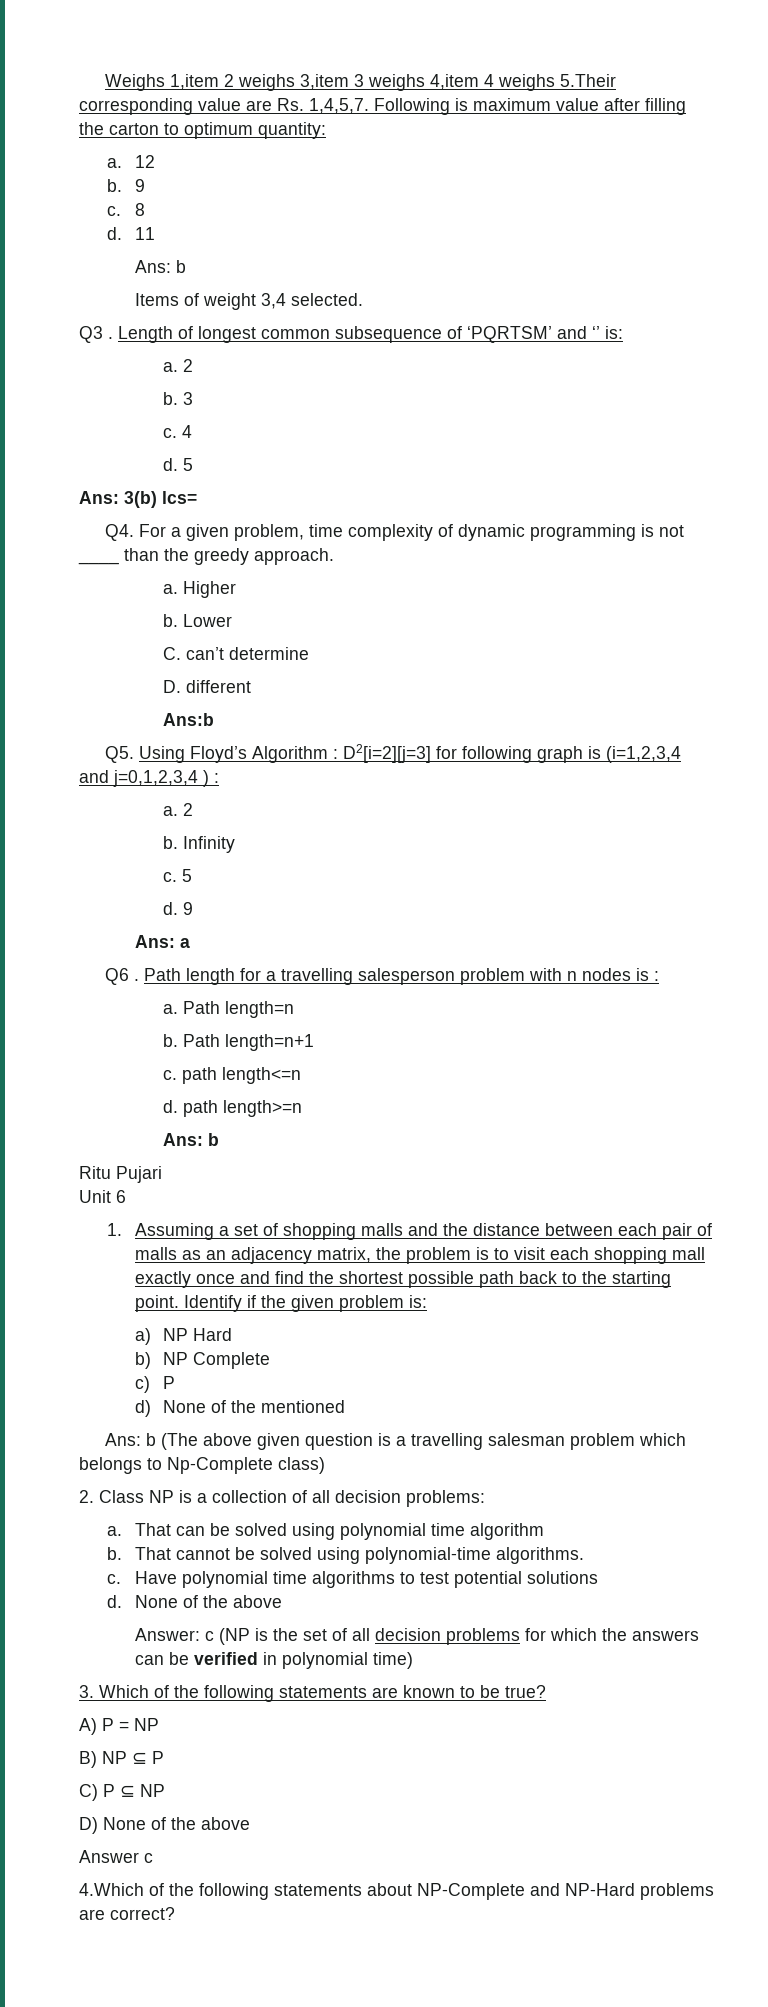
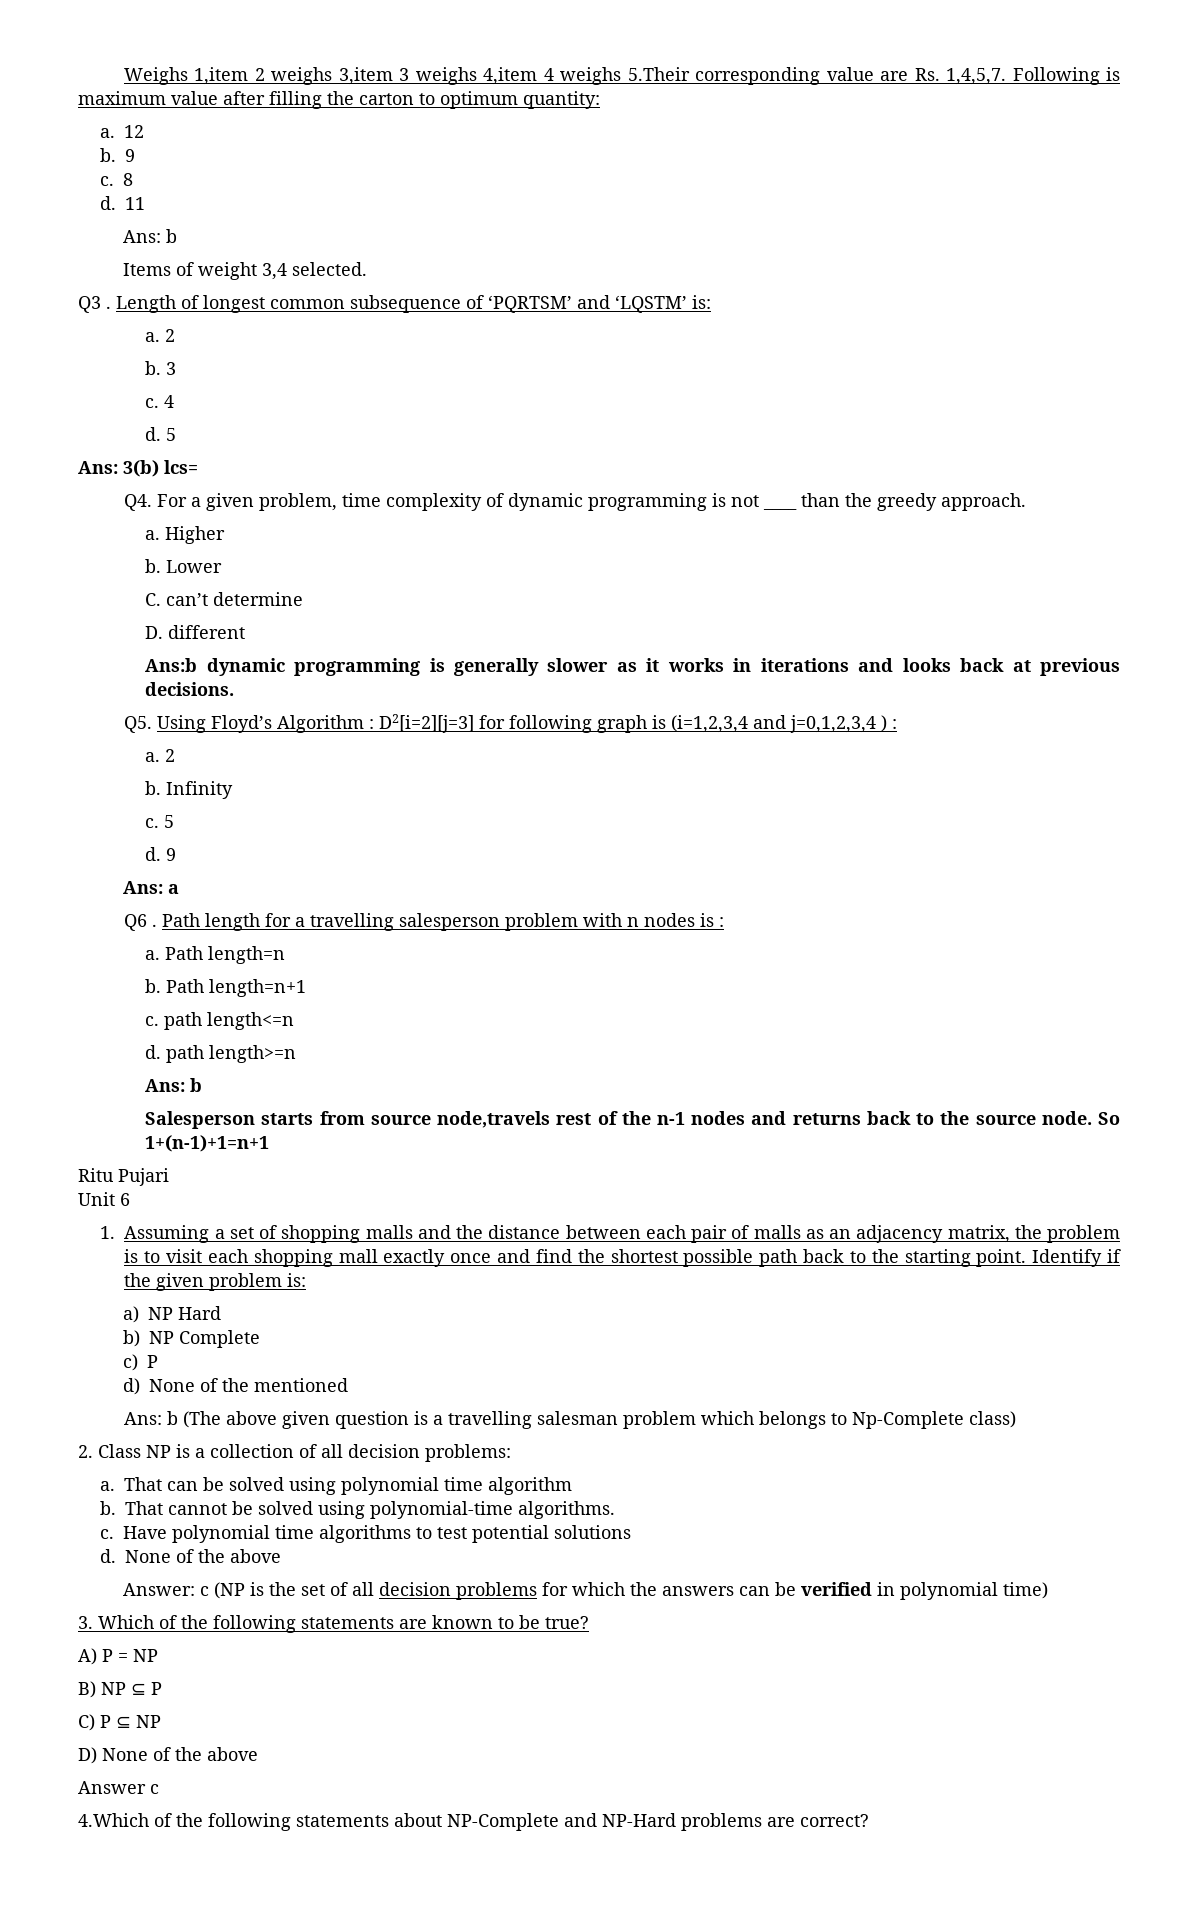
- Length of longest common subsequence of ‘PQRTSM’ and ‘’ is:
+ Length of longest common subsequence of ‘PQRTSM’ and ‘LQSTM’ is:
- Ans:b
+ Ans:b dynamic programming is generally slower as it works in iterations and looks back at previous decisions.
+ Salesperson starts from source node,travels rest of the n-1 nodes and returns back to the source node. So 1+(n-1)+1=n+1

